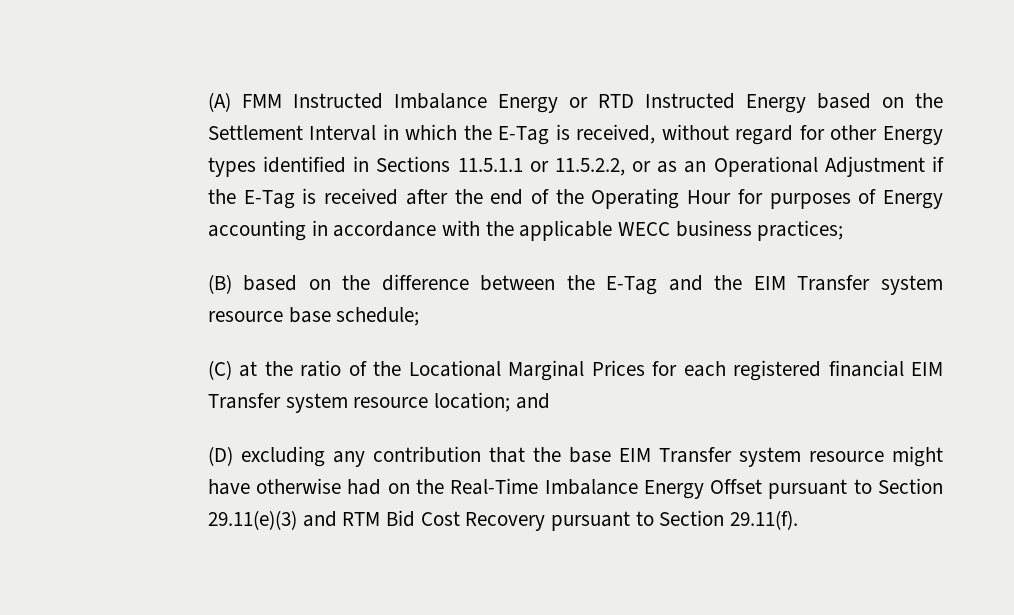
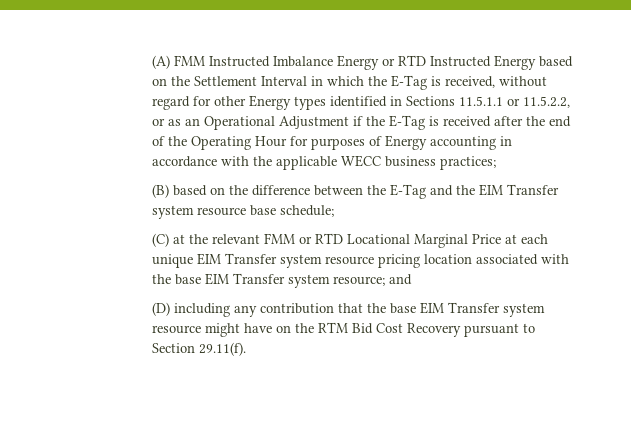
- (C) at the ratio of the Locational Marginal Prices for each registered financial EIM Transfer system resource location; and
+ (C) at the relevant FMM or RTD Locational Marginal Price at each unique EIM Transfer system resource pricing location associated with the base EIM Transfer system resource; and
- (D) excluding any contribution that the base EIM Transfer system resource might have otherwise had on the Real-Time Imbalance Energy Offset pursuant to Section 29.11(e)(3) and RTM Bid Cost Recovery pursuant to Section 29.11(f).
+ (D) including any contribution that the base EIM Transfer system resource might have on the RTM Bid Cost Recovery pursuant to Section 29.11(f).

